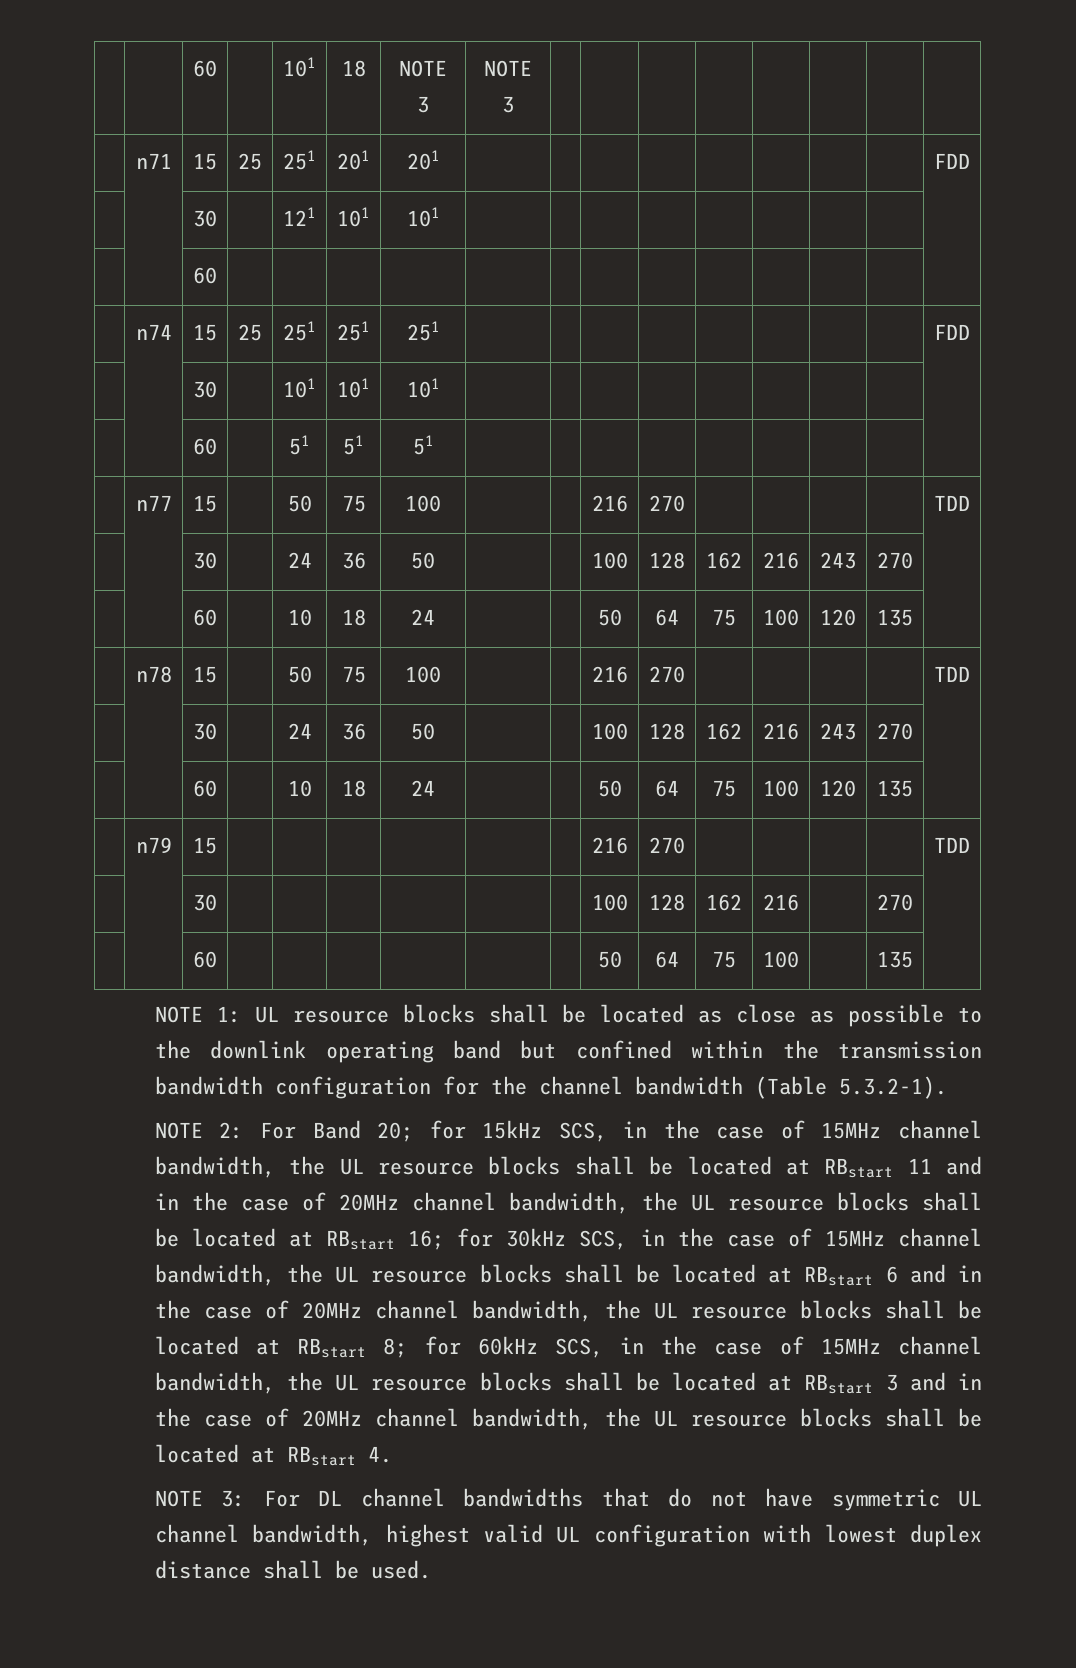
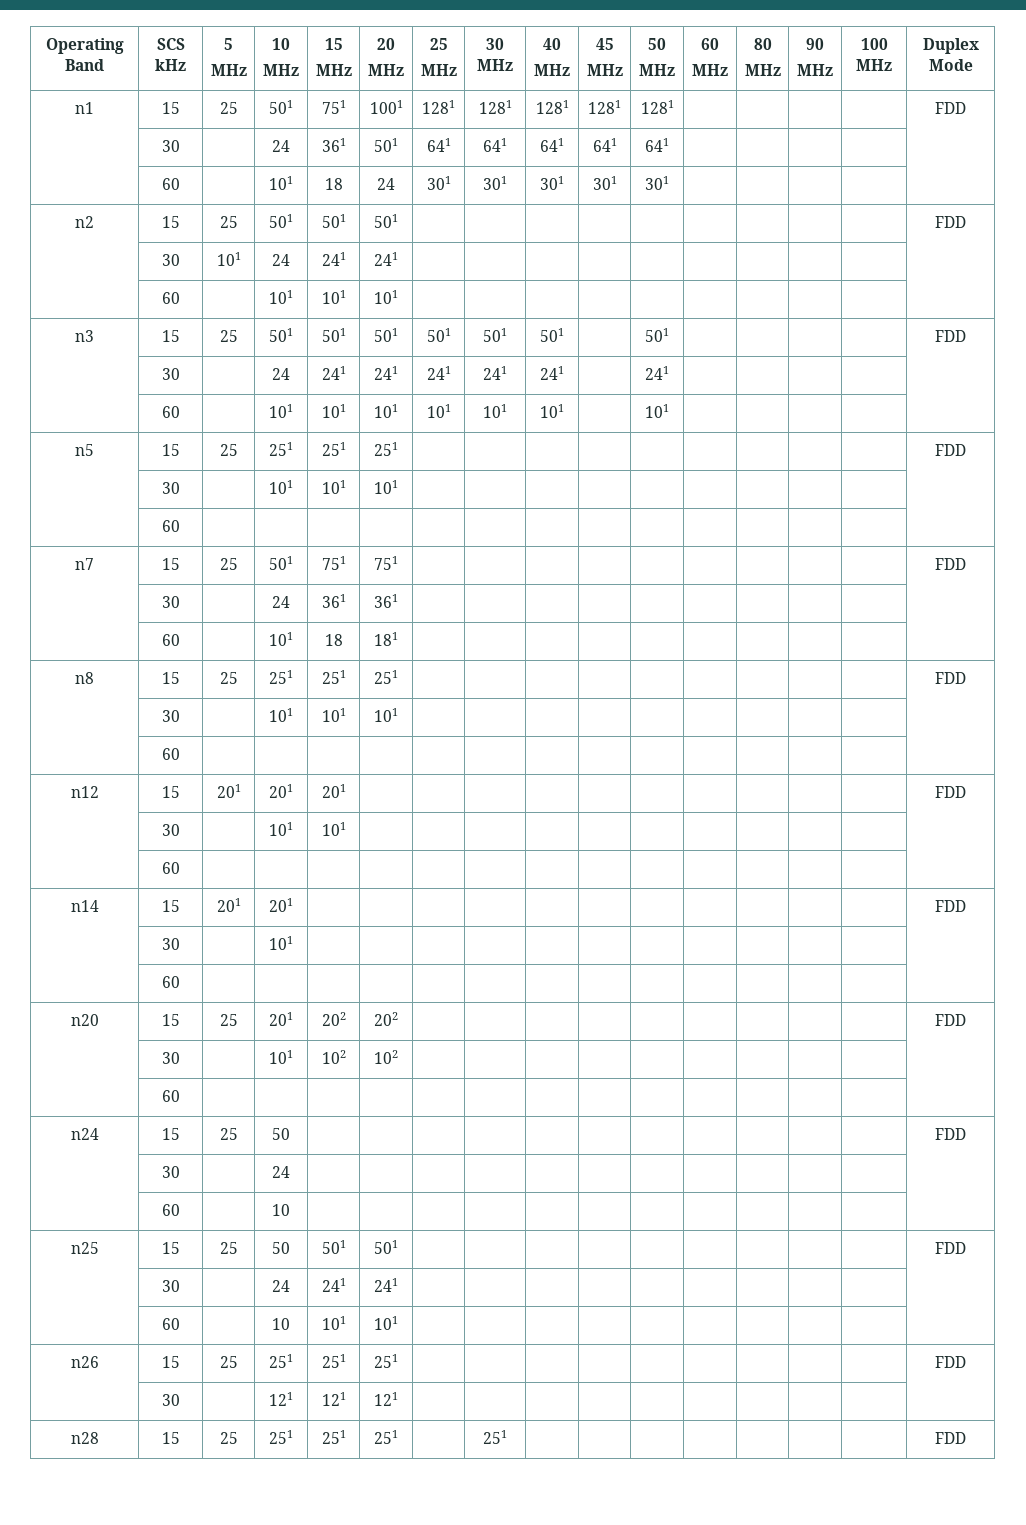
- | | 60 | | 101 | 18 | NOTE 3 | NOTE 3 | | | | | | | |
- | n71 | 15 | 25 | 251 | 201 | 201 | | | | | | | | | FDD
- | | 30 | | 121 | 101 | 101 | | | | | | | | |
- | | 60 | | | | | | | | | | | | |
- | n74 | 15 | 25 | 251 | 251 | 251 | | | | | | | | | FDD
- | | 30 | | 101 | 101 | 101 | | | | | | | | |
- | | 60 | | 51 | 51 | 51 | | | | | | | | |
- | n77 | 15 | | 50 | 75 | 100 | | | 216 | 270 | | | | | TDD
- | | 30 | | 24 | 36 | 50 | | | 100 | 128 | 162 | 216 | 243 | 270 |
- | | 60 | | 10 | 18 | 24 | | | 50 | 64 | 75 | 100 | 120 | 135 |
- | n78 | 15 | | 50 | 75 | 100 | | | 216 | 270 | | | | | TDD
- | | 30 | | 24 | 36 | 50 | | | 100 | 128 | 162 | 216 | 243 | 270 |
- | | 60 | | 10 | 18 | 24 | | | 50 | 64 | 75 | 100 | 120 | 135 |
- | n79 | 15 | | | | | | | 216 | 270 | | | | | TDD
- | | 30 | | | | | | | 100 | 128 | 162 | 216 | | 270 |
- | | 60 | | | | | | | 50 | 64 | 75 | 100 | | 135 |
- NOTE 1: UL resource blocks shall be located as close as possible to the downlink operating band but confined within the transmission bandwidth configuration for the channel bandwidth (Table 5.3.2-1).
- NOTE 2: For Band 20; for 15kHz SCS, in the case of 15MHz channel bandwidth, the UL resource blocks shall be located at RBstart 11 and in the case of 20MHz channel bandwidth, the UL resource blocks shall be located at RBstart 16; for 30kHz SCS, in the case of 15MHz channel bandwidth, the UL resource blocks shall be located at RBstart 6 and in the case of 20MHz channel bandwidth, the UL resource blocks shall be located at RBstart 8; for 60kHz SCS, in the case of 15MHz channel bandwidth, the UL resource blocks shall be located at RBstart 3 and in the case of 20MHz channel bandwidth, the UL resource blocks shall be located at RBstart 4.
- NOTE 3: For DL channel bandwidths that do not have symmetric UL channel bandwidth, highest valid UL configuration with lowest duplex distance shall be used.
+ Operating Band | SCS kHz | 5
+ MHz | 10
+ MHz | 15
+ MHz | 20
+ MHz | 25
+ MHz | 30 MHz | 40
+ MHz | 45
+ MHz | 50
+ MHz | 60
+ MHz | 80
+ MHz | 90
+ MHz | 100 MHz | Duplex Mode
+ n1 | 15 | 25 | 501 | 751 | 1001 | 1281 | 1281 | 1281 | 1281 | 1281 | | | | | FDD
+ | 30 | | 24 | 361 | 501 | 641 | 641 | 641 | 641 | 641 | | | | |
+ | 60 | | 101 | 18 | 24 | 301 | 301 | 301 | 301 | 301 | | | | |
+ n2 | 15 | 25 | 501 | 501 | 501 | | | | | | | | | | FDD
+ | 30 | 101 | 24 | 241 | 241 | | | | | | | | | |
+ | 60 | | 101 | 101 | 101 | | | | | | | | | |
+ n3 | 15 | 25 | 501 | 501 | 501 | 501 | 501 | 501 | | 501 | | | | | FDD
+ | 30 | | 24 | 241 | 241 | 241 | 241 | 241 | | 241 | | | | |
+ | 60 | | 101 | 101 | 101 | 101 | 101 | 101 | | 101 | | | | |
+ n5 | 15 | 25 | 251 | 251 | 251 | | | | | | | | | | FDD
+ | 30 | | 101 | 101 | 101 | | | | | | | | | |
+ | 60 | | | | | | | | | | | | | |
+ n7 | 15 | 25 | 501 | 751 | 751 | | | | | | | | | | FDD
+ | 30 | | 24 | 361 | 361 | | | | | | | | | |
+ | 60 | | 101 | 18 | 181 | | | | | | | | | |
+ n8 | 15 | 25 | 251 | 251 | 251 | | | | | | | | | | FDD
+ | 30 | | 101 | 101 | 101 | | | | | | | | | |
+ | 60 | | | | | | | | | | | | | |
+ n12 | 15 | 201 | 201 | 201 | | | | | | | | | | | FDD
+ | 30 | | 101 | 101 | | | | | | | | | | |
+ | 60 | | | | | | | | | | | | | |
+ n14 | 15 | 201 | 201 | | | | | | | | | | | | FDD
+ | 30 | | 101 | | | | | | | | | | | |
+ | 60 | | | | | | | | | | | | | |
+ n20 | 15 | 25 | 201 | 202 | 202 | | | | | | | | | | FDD
+ | 30 | | 101 | 102 | 102 | | | | | | | | | |
+ | 60 | | | | | | | | | | | | | |
+ n24 | 15 | 25 | 50 | | | | | | | | | | | | FDD
+ | 30 | | 24 | | | | | | | | | | | |
+ | 60 | | 10 | | | | | | | | | | | |
+ n25 | 15 | 25 | 50 | 501 | 501 | | | | | | | | | | FDD
+ | 30 | | 24 | 241 | 241 | | | | | | | | | |
+ | 60 | | 10 | 101 | 101 | | | | | | | | | |
+ n26 | 15 | 25 | 251 | 251 | 251 | | | | | | | | | | FDD
+ | 30 | | 121 | 121 | 121 | | | | | | | | | |
+ n28 | 15 | 25 | 251 | 251 | 251 | | 251 | | | | | | | | FDD

